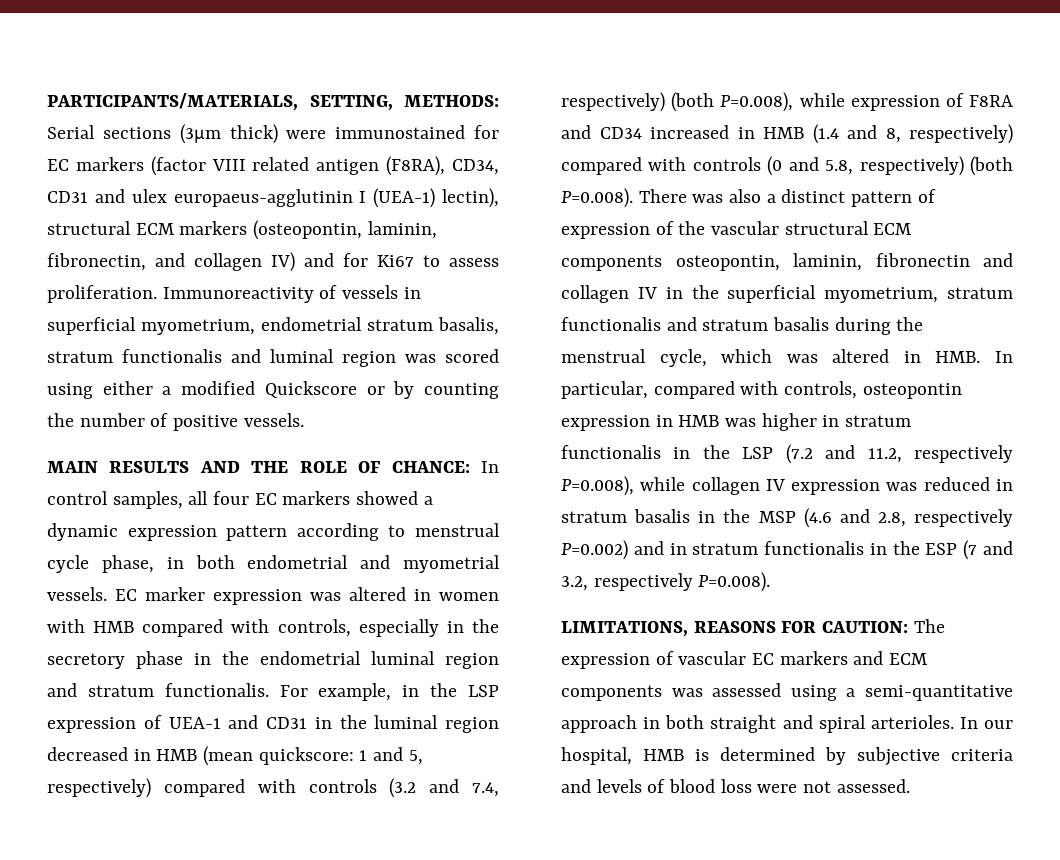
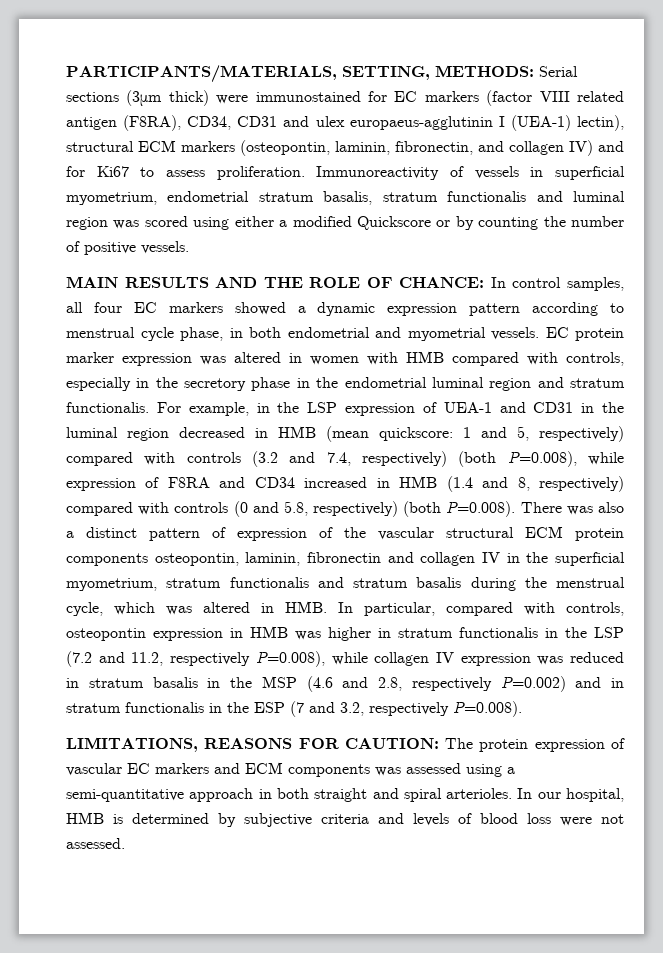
- EC marker expression was altered in women with HMB compared with controls, especially in the secretory phase in the endometrial luminal region and stratum functionalis.
+ EC protein marker expression was altered in women with HMB compared with controls, especially in the secretory phase in the endometrial luminal region and stratum functionalis.
- 1 and 5, respectively) compared with controls (3.2 and 7.4, respectively) (both P=0.008), while expression of F8RA and CD34 increased in HMB (1.4 and 8, respectively) compared with controls (0 and 5.8, respectively) (both P=0.008). There was also a distinct pattern of expression of the vascular structural ECM components osteopontin, laminin, fibronectin and collagen IV in the superficial myometrium, stratum functionalis and stratum basalis during the menstrual cycle, which was altered in HMB. In particular, compared with controls, osteopontin expression in HMB was higher in stratum functionalis in the LSP (7.2 and 11.2, respectively P=0.008), while collagen IV expression was reduced in stratum basalis in the MSP (4.6 and 2.8, respectively P=0.002) and in stratum functionalis in the ESP (7 and 3.2, respectively P=0.008).
+ 1 and 5, respectively) compared with controls (3.2 and 7.4, respectively) (both P=0.008), while expression of F8RA and CD34 increased in HMB (1.4 and 8, respectively) compared with controls (0 and 5.8, respectively) (both P=0.008). There was also a distinct pattern of expression of the vascular structural ECM protein components osteopontin, laminin, fibronectin and collagen IV in the superficial myometrium, stratum functionalis and stratum basalis during the menstrual cycle, which was altered in HMB. In particular, compared with controls, osteopontin expression in HMB was higher in stratum functionalis in the LSP (7.2 and 11.2, respectively P=0.008), while collagen IV expression was reduced in stratum basalis in the MSP (4.6 and 2.8, respectively P=0.002) and in stratum functionalis in the ESP (7 and 3.2, respectively P=0.008).
- LIMITATIONS, REASONS FOR CAUTION: The expression of vascular EC markers and ECM components was assessed using a semi-quantitative approach in both straight and spiral arterioles.
+ LIMITATIONS, REASONS FOR CAUTION: The protein expression of vascular EC markers and ECM components was assessed using a semi-quantitative approach in both straight and spiral arterioles.

